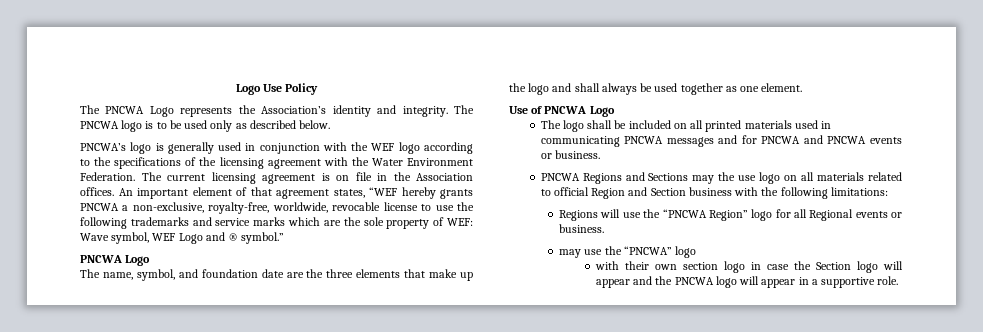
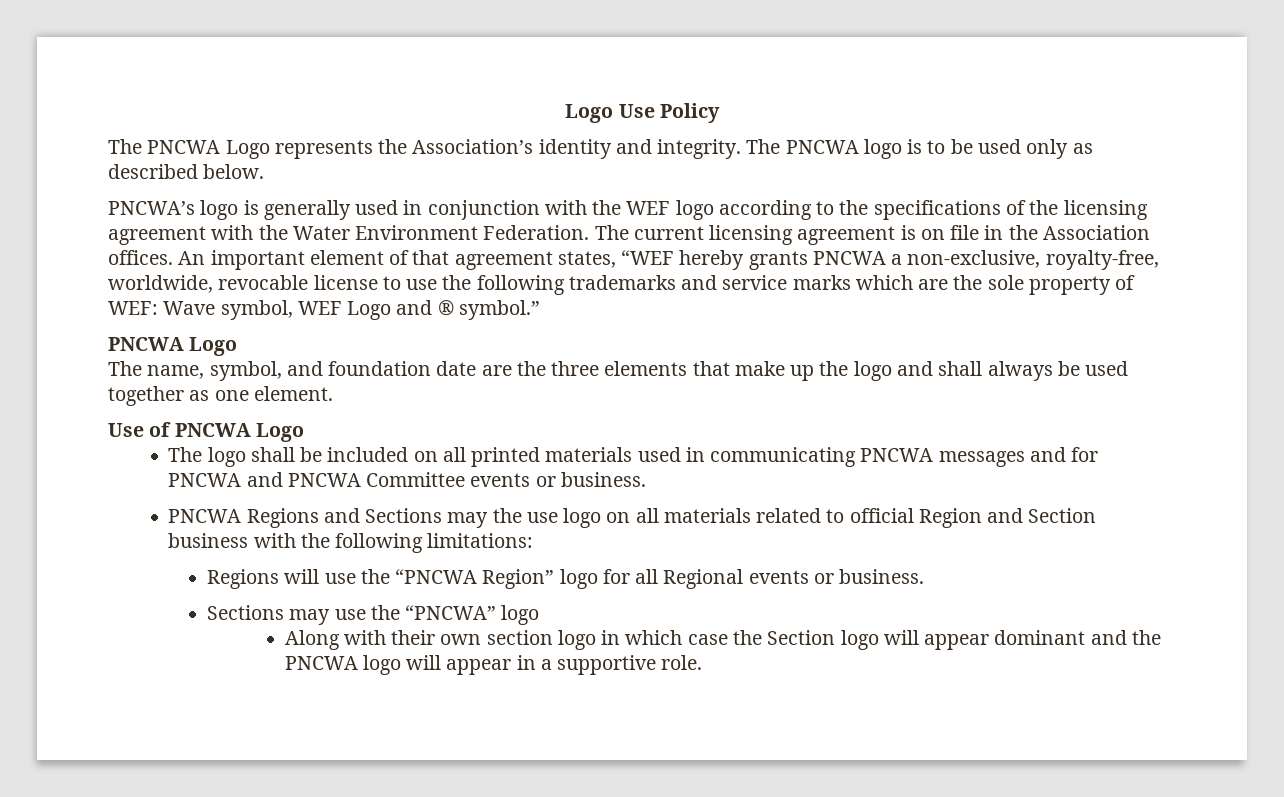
- The logo shall be included on all printed materials used in communicating PNCWA messages and for PNCWA and PNCWA events or business.
+ The logo shall be included on all printed materials used in communicating PNCWA messages and for PNCWA and PNCWA Committee events or business.
- may use the “PNCWA” logo
+ Sections may use the “PNCWA” logo
- with their own section logo in case the Section logo will appear and the PNCWA logo will appear in a supportive role.
+ Along with their own section logo in which case the Section logo will appear dominant and the PNCWA logo will appear in a supportive role.

